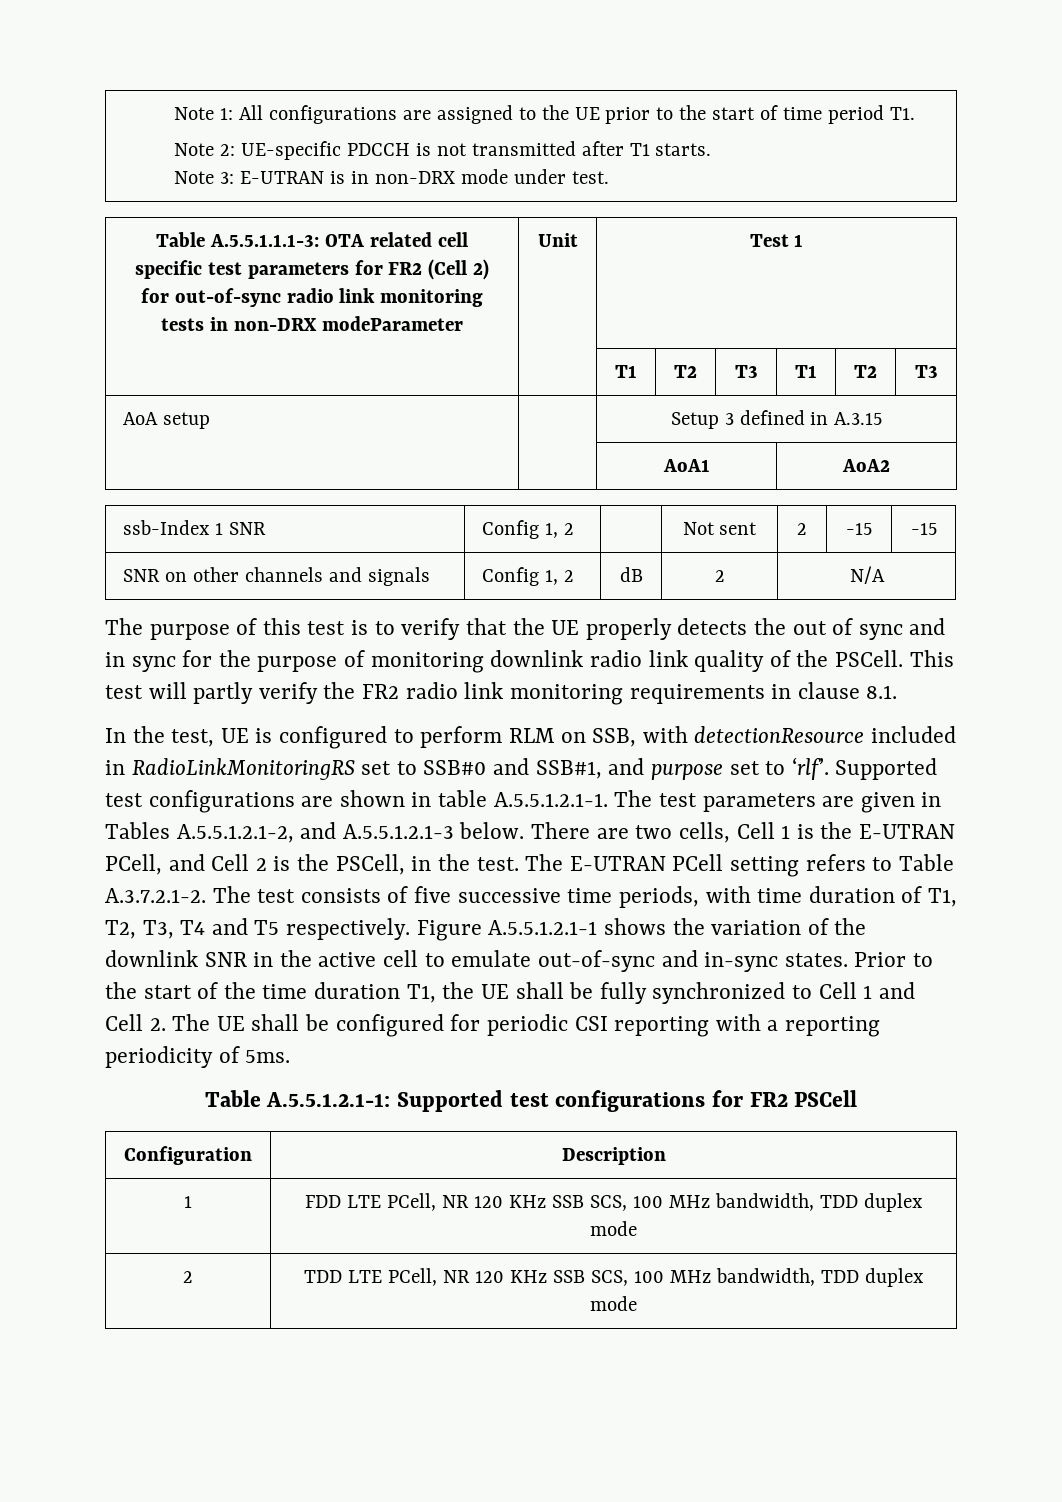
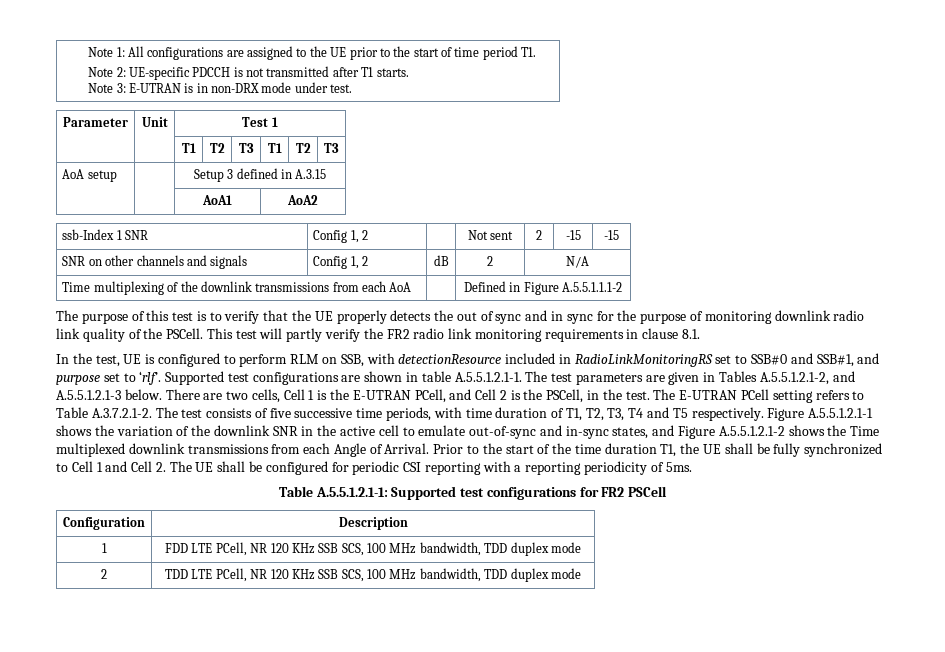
- Table A.5.5.1.1.1-3: OTA related cell specific test parameters for FR2 (Cell 2) for out-of-sync radio link monitoring tests in non-DRX modeParameter | Unit | Test 1
+ Parameter | Unit | Test 1
+ Time multiplexing of the downlink transmissions from each AoA | | Defined in Figure A.5.5.1.1.1-2
- Figure A.5.5.1.2.1-1 shows the variation of the downlink SNR in the active cell to emulate out-of-sync and in-sync states.
+ Figure A.5.5.1.2.1-1 shows the variation of the downlink SNR in the active cell to emulate out-of-sync and in-sync states, and Figure A.5.5.1.2.1-2 shows the Time multiplexed downlink transmissions from each Angle of Arrival.

